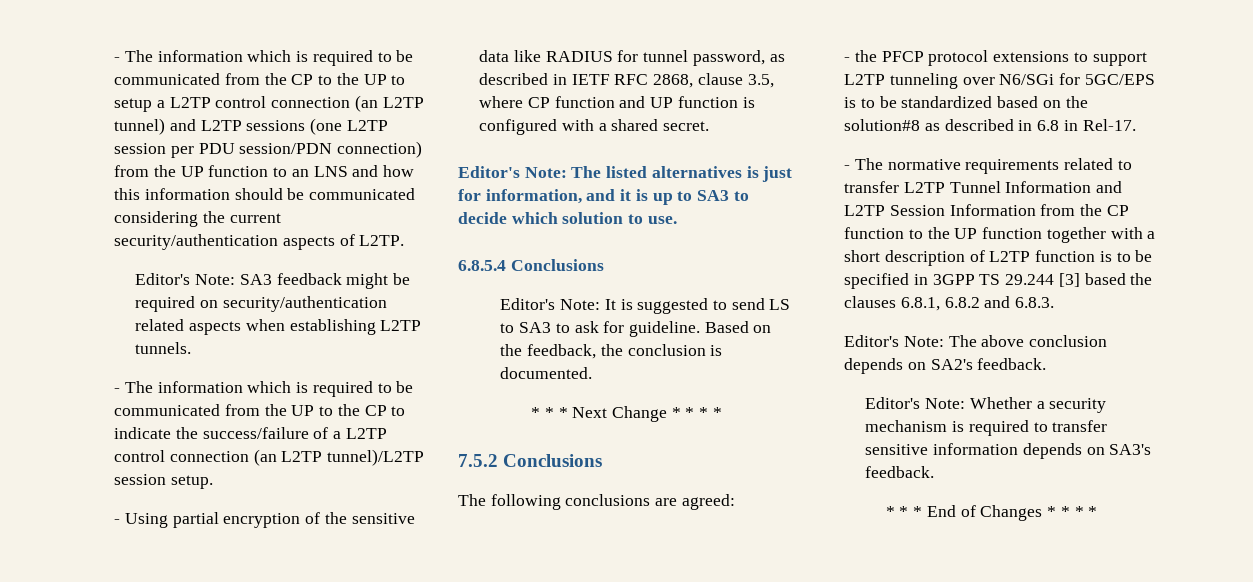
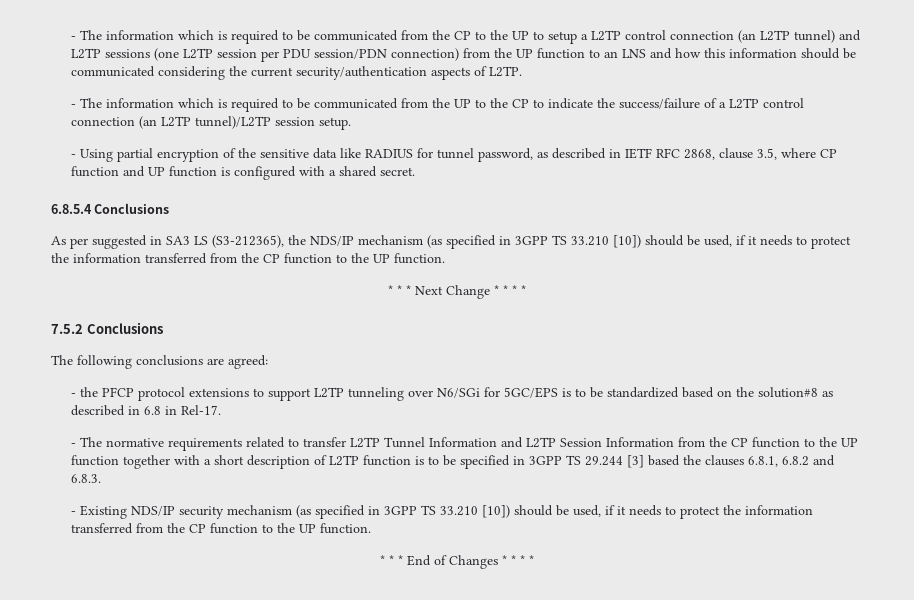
- Editor's Note: SA3 feedback might be required on security/authentication related aspects when establishing L2TP tunnels.
- Editor's Note: The listed alternatives is just for information, and it is up to SA3 to decide which solution to use.
  6.8.5.4 Conclusions
- Editor's Note: It is suggested to send LS to SA3 to ask for guideline. Based on the feedback, the conclusion is documented.
+ As per suggested in SA3 LS (S3-212365), the NDS/IP mechanism (as specified in 3GPP TS 33.210 [10]) should be used, if it needs to protect the information transferred from the CP function to the UP function.
- Editor's Note: The above conclusion depends on SA2's feedback.
- Editor's Note: Whether a security mechanism is required to transfer sensitive information depends on SA3's feedback.
+ - Existing NDS/IP security mechanism (as specified in 3GPP TS 33.210 [10]) should be used, if it needs to protect the information transferred from the CP function to the UP function.

